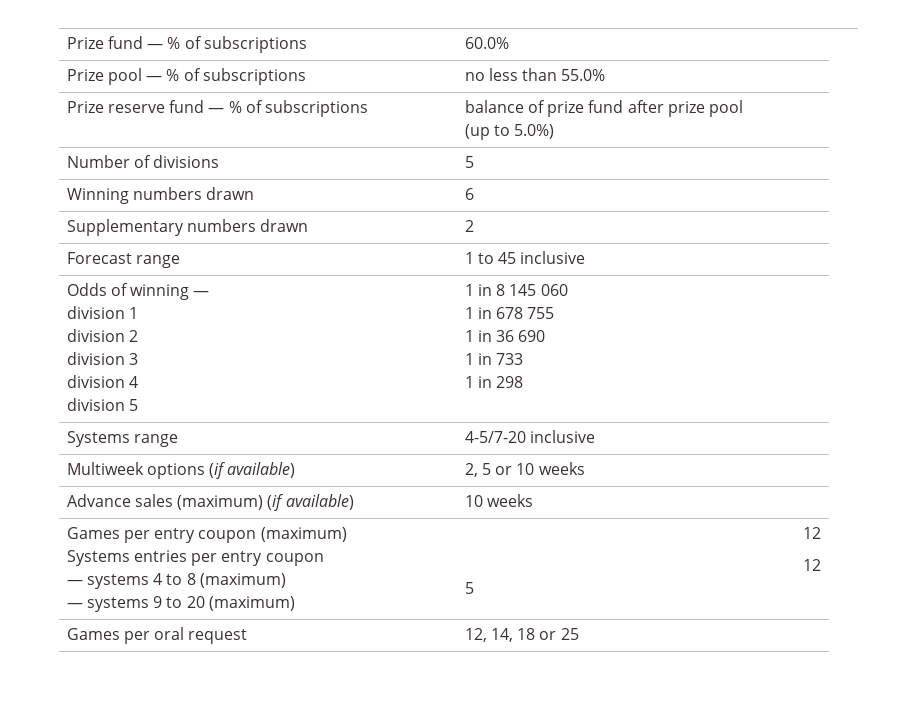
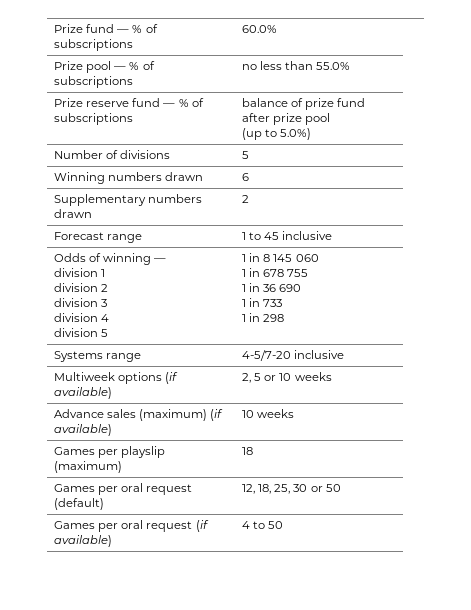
- Games per entry coupon (maximum)
- Systems entries per entry coupon
- — systems 4 to 8 (maximum)
- — systems 9 to 20 (maximum) | 12
- 12
- 5
- Games per oral request | 12, 14, 18 or 25
+ Games per playslip (maximum) | 18
+ Games per oral request (default) | 12, 18, 25, 30 or 50
+ Games per oral request (if available) | 4 to 50

